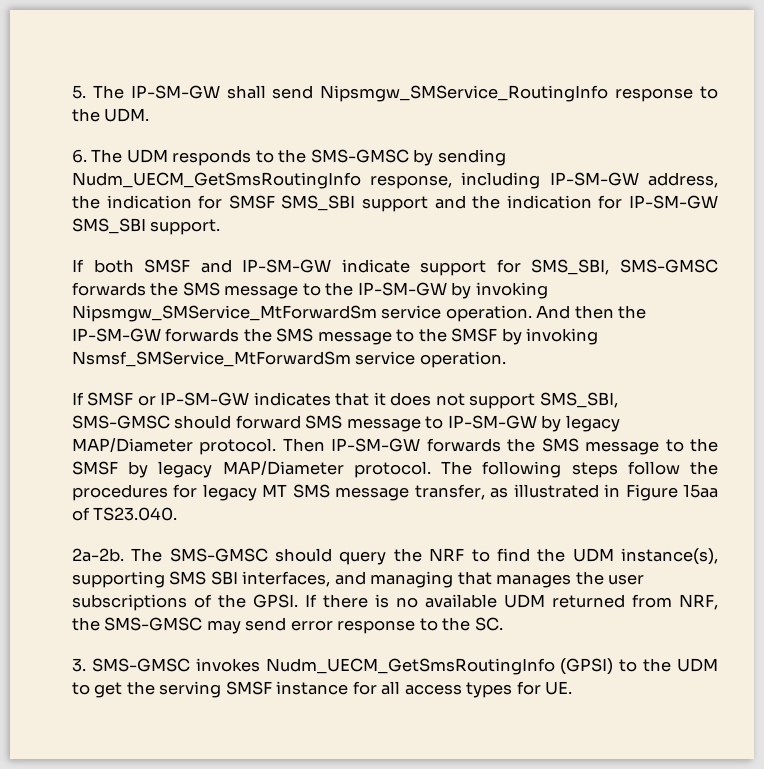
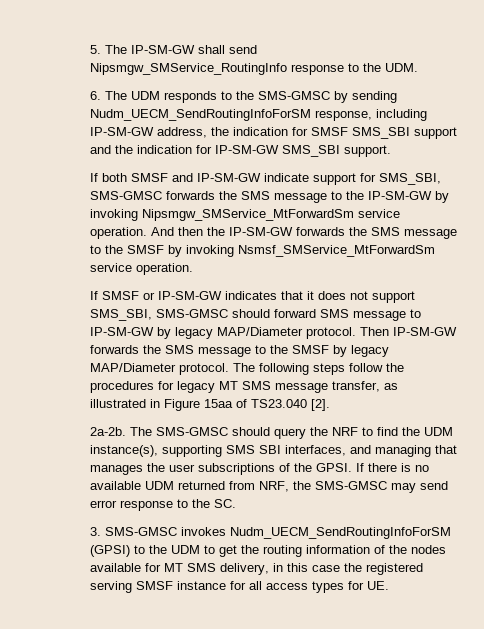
- 6. The UDM responds to the SMS-GMSC by sending Nudm_UECM_GetSmsRoutingInfo response, including IP-SM-GW address, the indication for SMSF SMS_SBI support and the indication for IP-SM-GW SMS_SBI support.
+ 6. The UDM responds to the SMS-GMSC by sending Nudm_UECM_SendRoutingInfoForSM response, including IP-SM-GW address, the indication for SMSF SMS_SBI support and the indication for IP-SM-GW SMS_SBI support.
- The following steps follow the procedures for legacy MT SMS message transfer, as illustrated in Figure 15aa of TS23.040.
+ The following steps follow the procedures for legacy MT SMS message transfer, as illustrated in Figure 15aa of TS23.040 [2].
- 3. SMS-GMSC invokes Nudm_UECM_GetSmsRoutingInfo (GPSI) to the UDM to get the serving SMSF instance for all access types for UE.
+ 3. SMS-GMSC invokes Nudm_UECM_SendRoutingInfoForSM (GPSI) to the UDM to get the routing information of the nodes available for MT SMS delivery, in this case the registered serving SMSF instance for all access types for UE.

